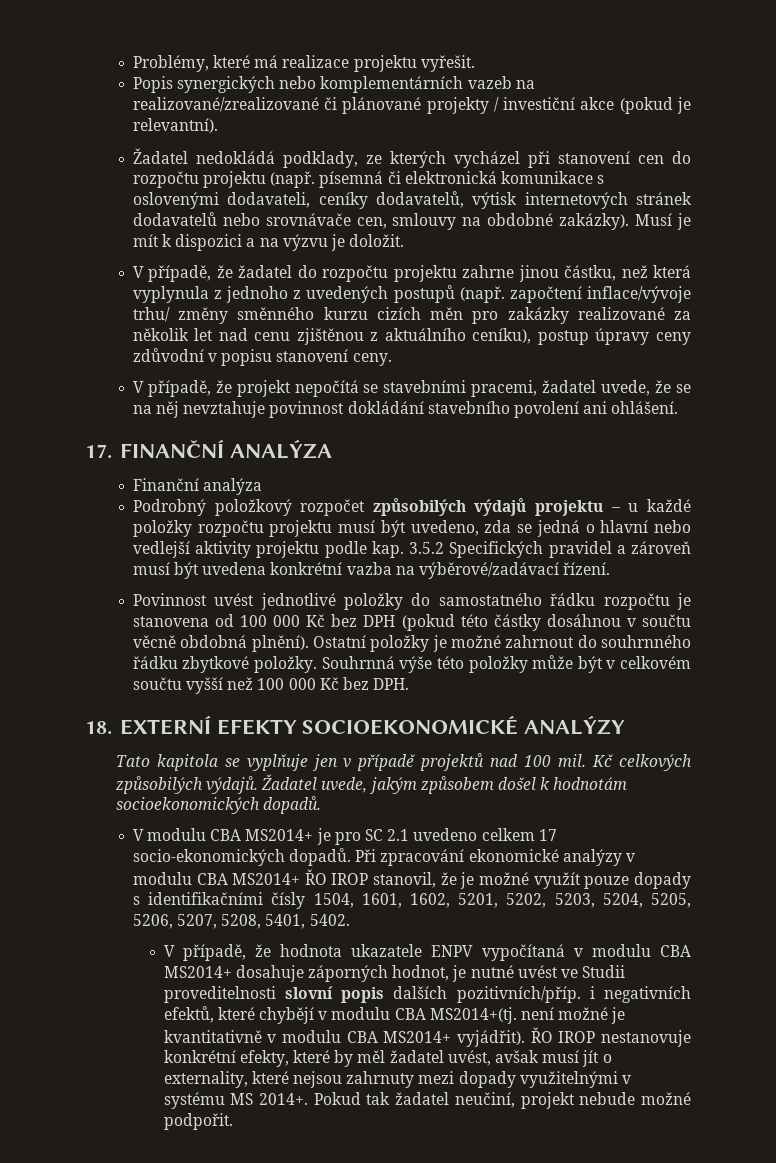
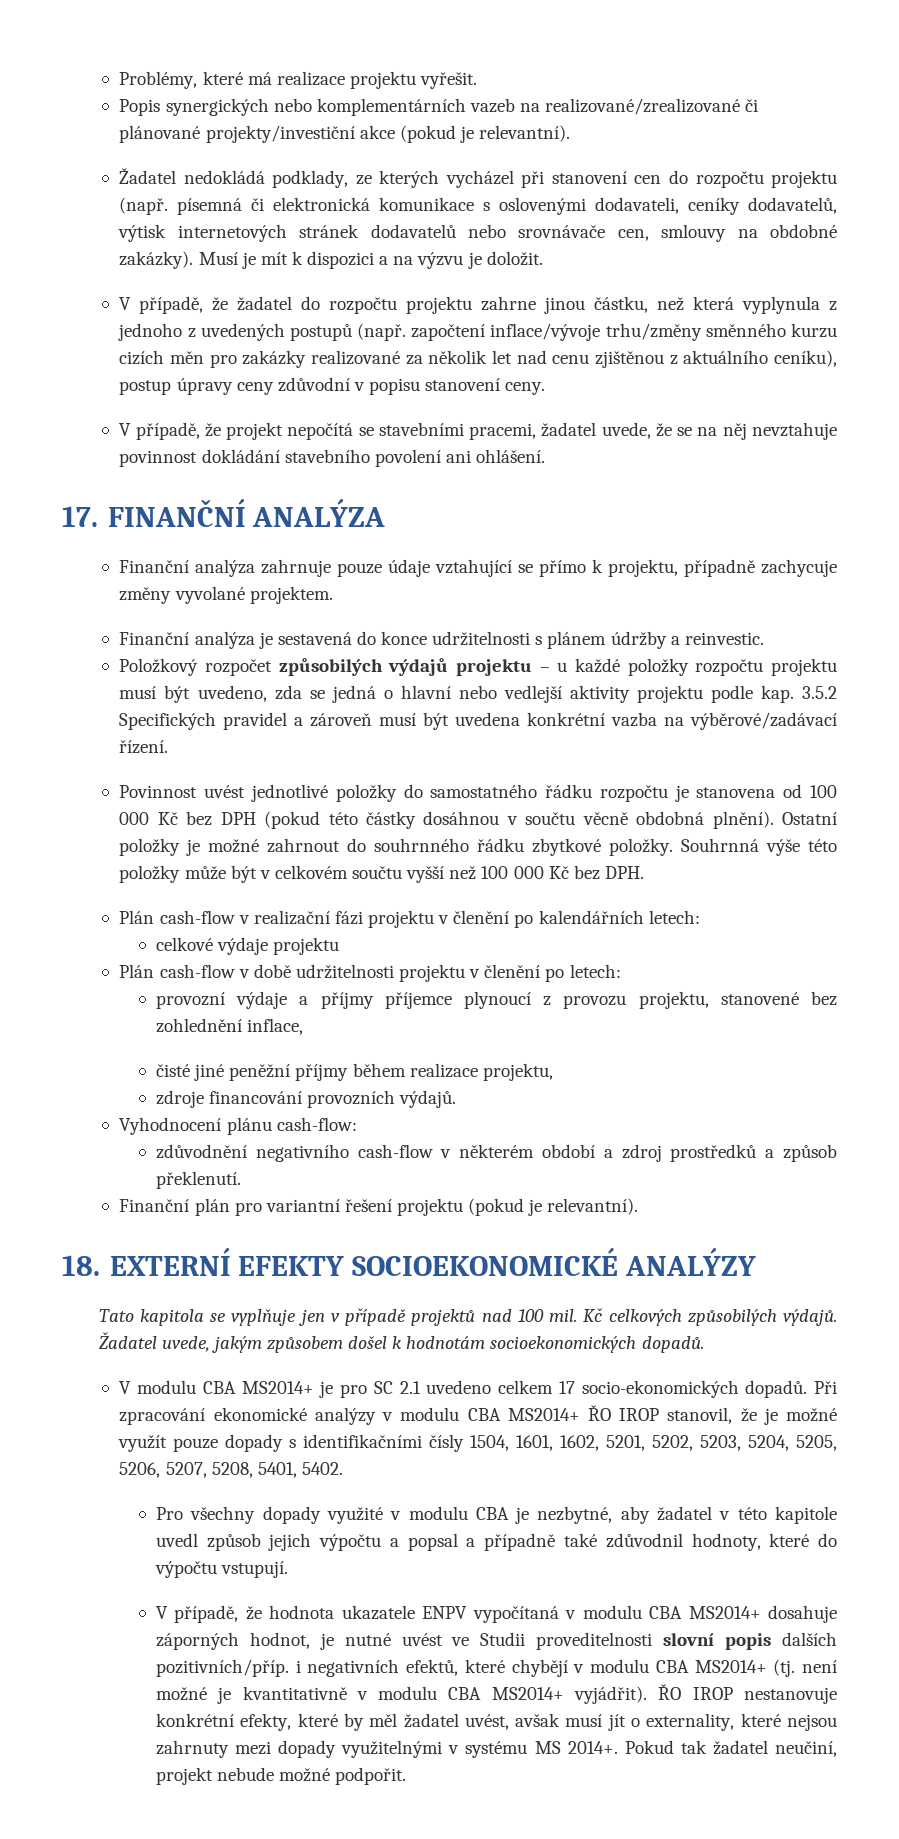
- Popis synergických nebo komplementárních vazeb na realizované/zrealizované či plánované projekty / investiční akce (pokud je relevantní).
+ Popis synergických nebo komplementárních vazeb na realizované/zrealizované či plánované projekty/investiční akce (pokud je relevantní).
- V případě, že žadatel do rozpočtu projektu zahrne jinou částku, než která vyplynula z jednoho z uvedených postupů (např. započtení inflace/vývoje trhu/ změny směnného kurzu cizích měn pro zakázky realizované za několik let nad cenu zjištěnou z aktuálního ceníku), postup úpravy ceny zdůvodní v popisu stanovení ceny.
+ V případě, že žadatel do rozpočtu projektu zahrne jinou částku, než která vyplynula z jednoho z uvedených postupů (např. započtení inflace/vývoje trhu/změny směnného kurzu cizích měn pro zakázky realizované za několik let nad cenu zjištěnou z aktuálního ceníku), postup úpravy ceny zdůvodní v popisu stanovení ceny.
- Finanční analýza
- Podrobný položkový rozpočet způsobilých výdajů projektu – u každé položky rozpočtu projektu musí být uvedeno, zda se jedná o hlavní nebo vedlejší aktivity projektu podle kap. 3.5.2 Specifických pravidel a zároveň musí být uvedena konkrétní vazba na výběrové/zadávací řízení.
+ Finanční analýza zahrnuje pouze údaje vztahující se přímo k projektu, případně zachycuje změny vyvolané projektem.
+ Finanční analýza je sestavená do konce udržitelnosti s plánem údržby a reinvestic.
+ Položkový rozpočet způsobilých výdajů projektu – u každé položky rozpočtu projektu musí být uvedeno, zda se jedná o hlavní nebo vedlejší aktivity projektu podle kap. 3.5.2 Specifických pravidel a zároveň musí být uvedena konkrétní vazba na výběrové/zadávací řízení.
+ Plán cash-flow v realizační fázi projektu v členění po kalendářních letech:
+ celkové výdaje projektu
+ Plán cash-flow v době udržitelnosti projektu v členění po letech:
+ provozní výdaje a příjmy příjemce plynoucí z provozu projektu, stanovené bez zohlednění inflace,
+ čisté jiné peněžní příjmy během realizace projektu,
+ zdroje financování provozních výdajů.
+ Vyhodnocení plánu cash-flow:
+ zdůvodnění negativního cash-flow v některém období a zdroj prostředků a způsob překlenutí.
+ Finanční plán pro variantní řešení projektu (pokud je relevantní).
+ Pro všechny dopady využité v modulu CBA je nezbytné, aby žadatel v této kapitole uvedl způsob jejich výpočtu a popsal a případně také zdůvodnil hodnoty, které do výpočtu vstupují.
- V případě, že hodnota ukazatele ENPV vypočítaná v modulu CBA MS2014+ dosahuje záporných hodnot, je nutné uvést ve Studii proveditelnosti slovní popis dalších pozitivních/příp. i negativních efektů, které chybějí v modulu CBA MS2014+(tj. není možné je kvantitativně v modulu CBA MS2014+ vyjádřit).
+ V případě, že hodnota ukazatele ENPV vypočítaná v modulu CBA MS2014+ dosahuje záporných hodnot, je nutné uvést ve Studii proveditelnosti slovní popis dalších pozitivních/příp. i negativních efektů, které chybějí v modulu CBA MS2014+ (tj. není možné je kvantitativně v modulu CBA MS2014+ vyjádřit).

